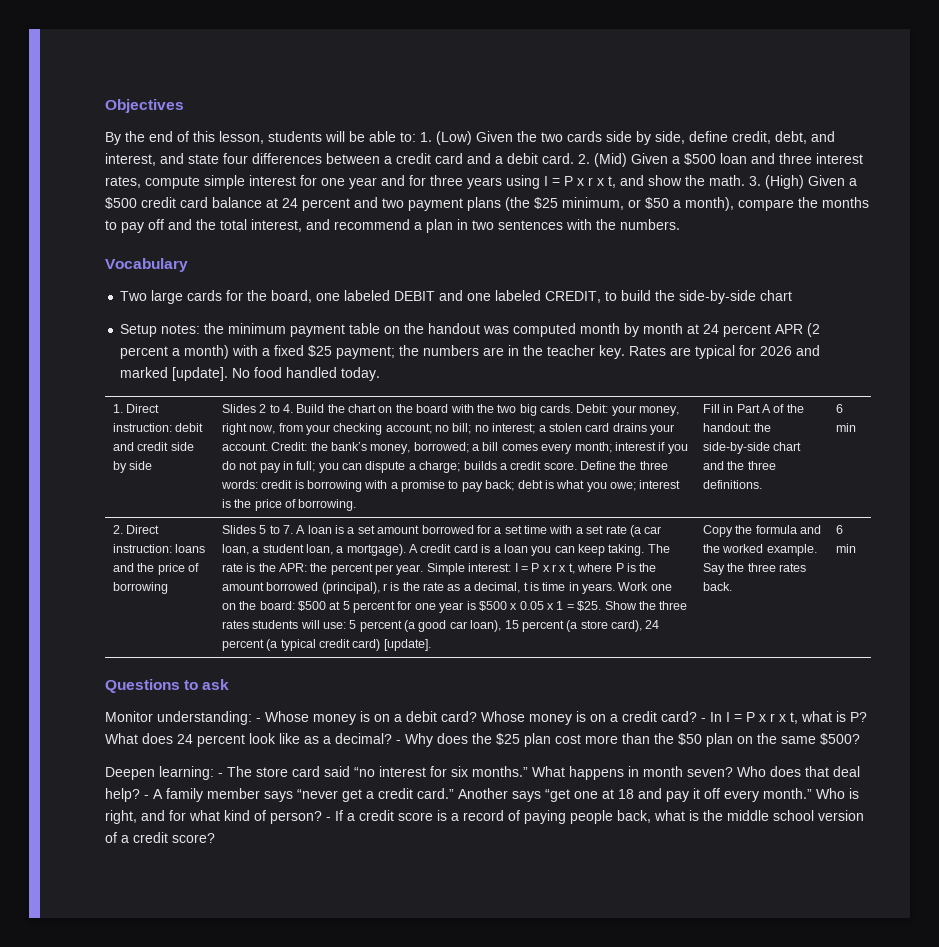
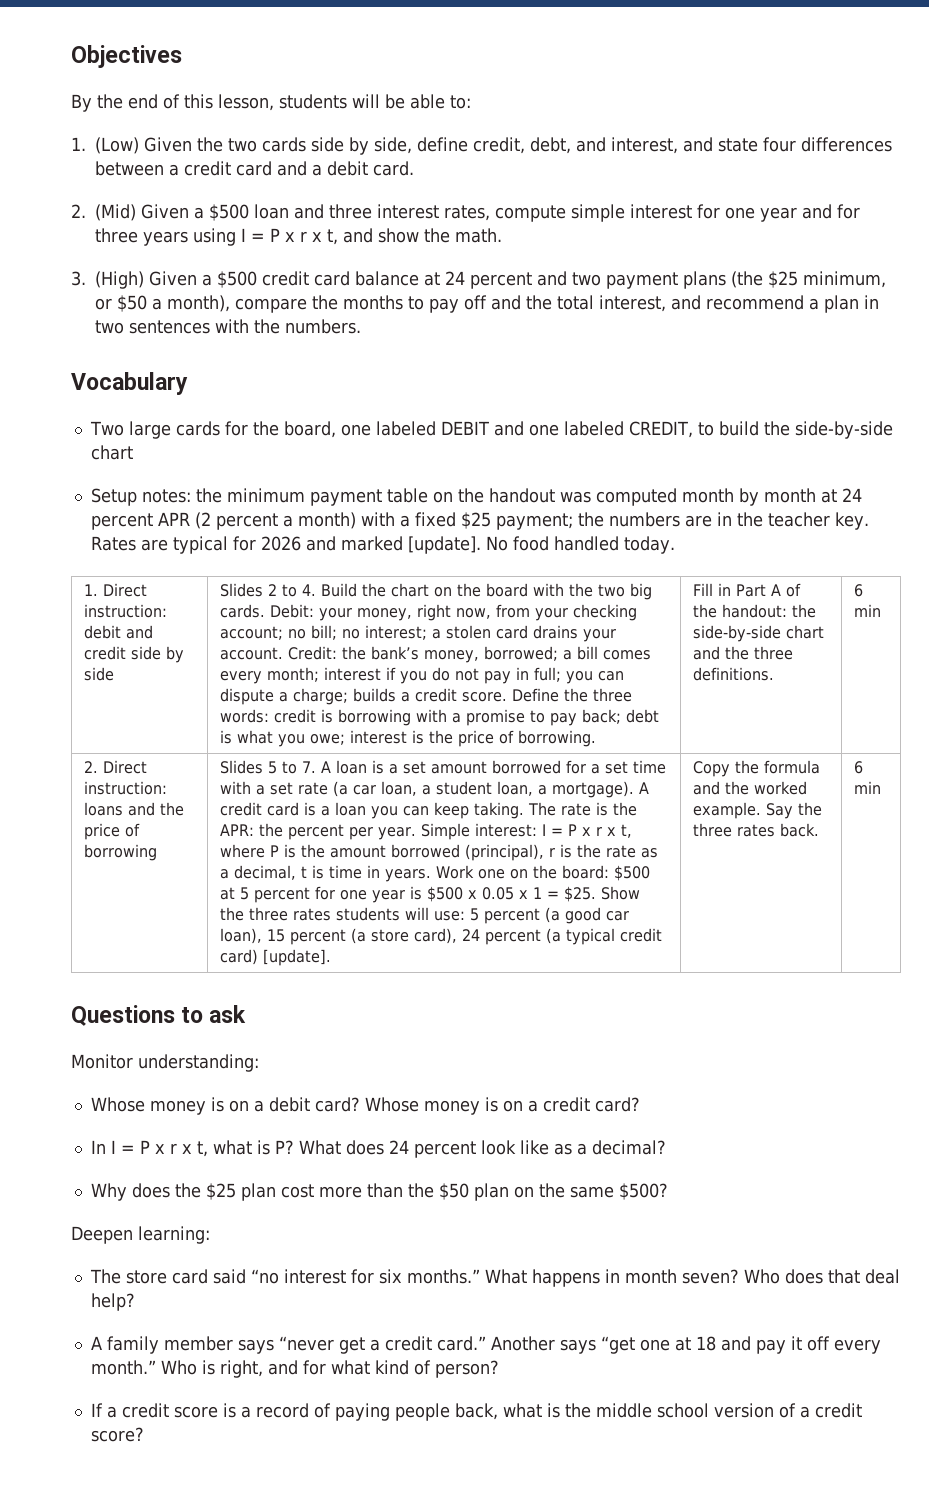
- By the end of this lesson, students will be able to: 1. (Low) Given the two cards side by side, define credit, debt, and interest, and state four differences between a credit card and a debit card. 2. (Mid) Given a $500 loan and three interest rates, compute simple interest for one year and for three years using I = P x r x t, and show the math. 3. (High) Given a $500 credit card balance at 24 percent and two payment plans (the $25 minimum, or $50 a month), compare the months to pay off and the total interest, and recommend a plan in two sentences with the numbers.
+ By the end of this lesson, students will be able to:
+ 1. (Low) Given the two cards side by side, define credit, debt, and interest, and state four differences between a credit card and a debit card.
+ 2. (Mid) Given a $500 loan and three interest rates, compute simple interest for one year and for three years using I = P x r x t, and show the math.
+ 3. (High) Given a $500 credit card balance at 24 percent and two payment plans (the $25 minimum, or $50 a month), compare the months to pay off and the total interest, and recommend a plan in two sentences with the numbers.
- Monitor understanding: - Whose money is on a debit card?
+ Monitor understanding:
+ Whose money is on a debit card?
- Whose money is on a credit card? - In I = P x r x t, what is P?
+ Whose money is on a credit card?
+ In I = P x r x t, what is P?
- What does 24 percent look like as a decimal? - Why does the $25 plan cost more than the $50 plan on the same $500?
+ What does 24 percent look like as a decimal?
+ Why does the $25 plan cost more than the $50 plan on the same $500?
- Deepen learning: - The store card said “no interest for six months.”
+ Deepen learning:
+ The store card said “no interest for six months.”
- Who does that deal help? - A family member says “never get a credit card.”
+ Who does that deal help?
+ A family member says “never get a credit card.”
- Who is right, and for what kind of person? - If a credit score is a record of paying people back, what is the middle school version of a credit score?
+ Who is right, and for what kind of person?
+ If a credit score is a record of paying people back, what is the middle school version of a credit score?

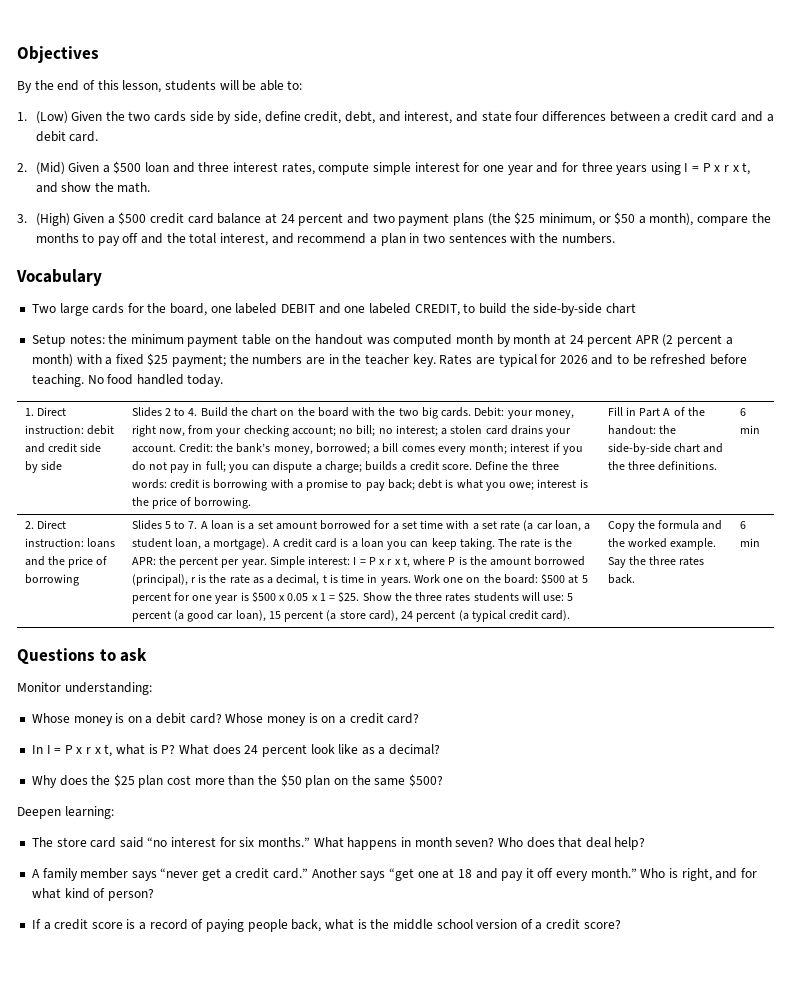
- Rates are typical for 2026 and marked [update].
+ Rates are typical for 2026 and to be refreshed before teaching.
- Show the three rates students will use: 5 percent (a good car loan), 15 percent (a store card), 24 percent (a typical credit card) [update].
+ Show the three rates students will use: 5 percent (a good car loan), 15 percent (a store card), 24 percent (a typical credit card).

